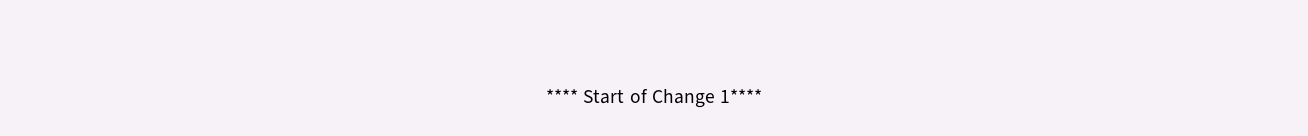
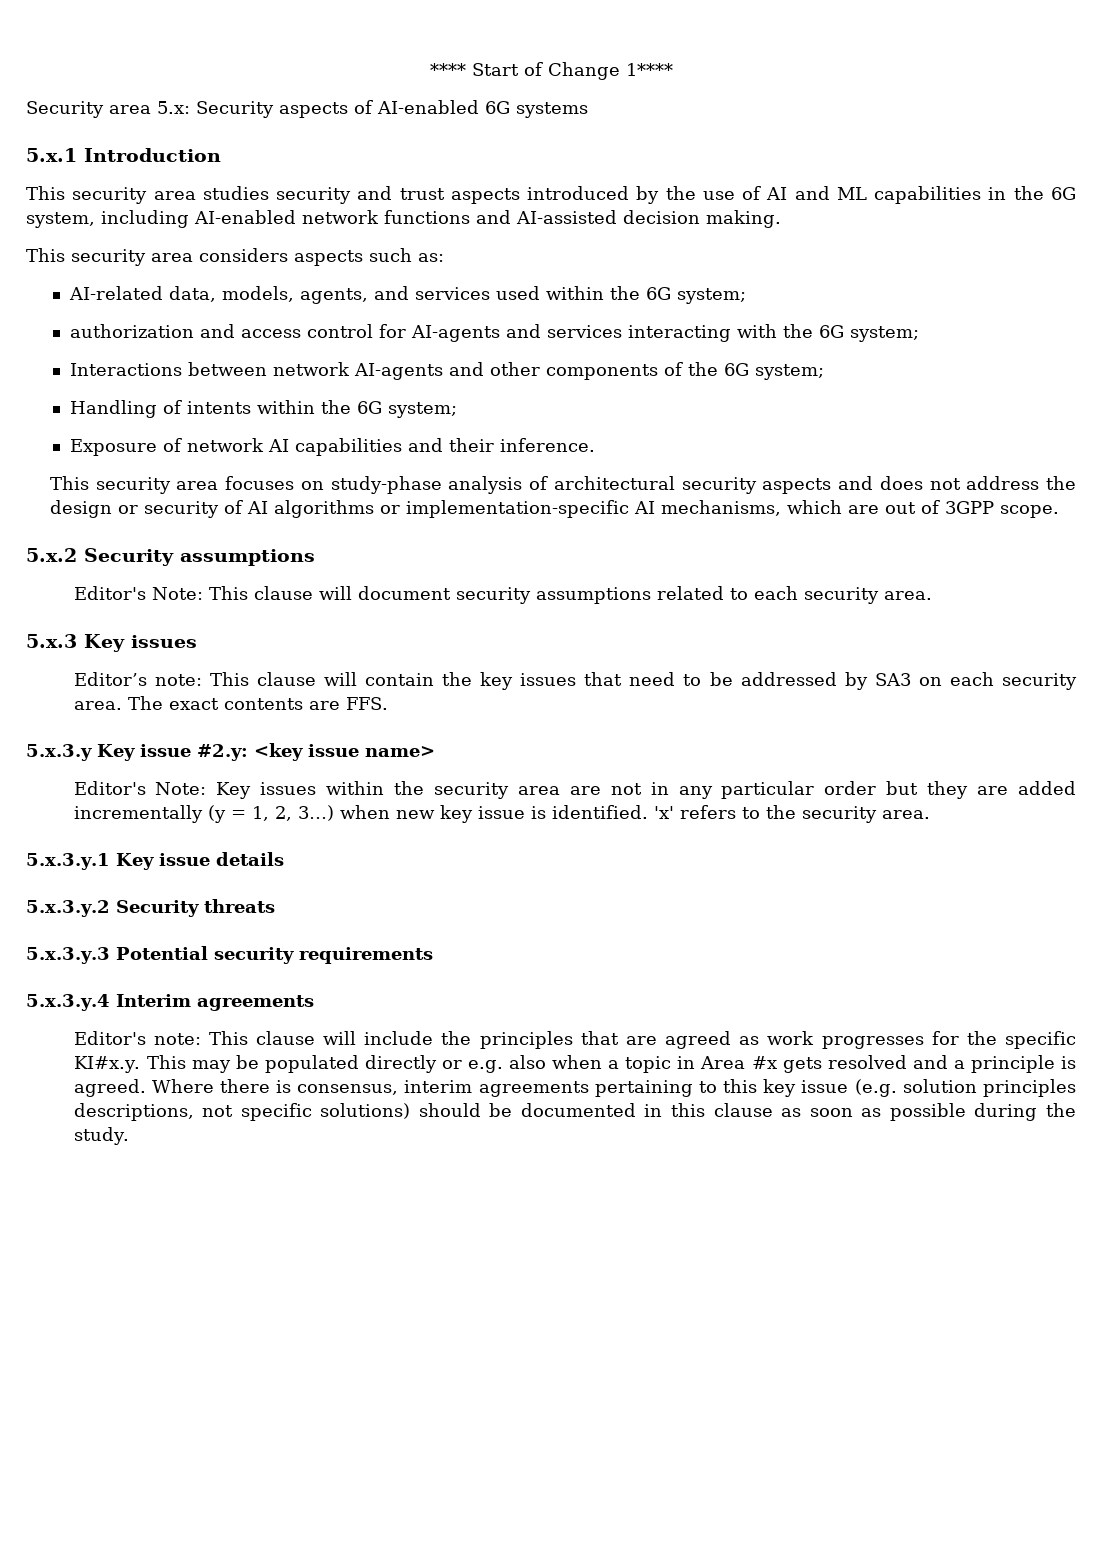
+ Security area 5.x: Security aspects of AI-enabled 6G systems
+ 5.x.1 Introduction
+ This security area studies security and trust aspects introduced by the use of AI and ML capabilities in the 6G system, including AI-enabled network functions and AI-assisted decision making.
+ This security area considers aspects such as:
+ AI-related data, models, agents, and services used within the 6G system;
+ authorization and access control for AI-agents and services interacting with the 6G system;
+ Interactions between network AI-agents and other components of the 6G system;
+ Handling of intents within the 6G system;
+ Exposure of network AI capabilities and their inference.
+ This security area focuses on study-phase analysis of architectural security aspects and does not address the design or security of AI algorithms or implementation-specific AI mechanisms, which are out of 3GPP scope.
+ 5.x.2 Security assumptions
+ Editor's Note: This clause will document security assumptions related to each security area.
+ 5.x.3 Key issues
+ Editor’s note: This clause will contain the key issues that need to be addressed by SA3 on each security area. The exact contents are FFS.
+ 5.x.3.y Key issue #2.y: <key issue name>
+ Editor's Note: Key issues within the security area are not in any particular order but they are added incrementally (y = 1, 2, 3…) when new key issue is identified. 'x' refers to the security area.
+ 5.x.3.y.1 Key issue details
+ 5.x.3.y.2 Security threats
+ 5.x.3.y.3 Potential security requirements
+ 5.x.3.y.4 Interim agreements
+ Editor's note: This clause will include the principles that are agreed as work progresses for the specific KI#x.y. This may be populated directly or e.g. also when a topic in Area #x gets resolved and a principle is agreed. Where there is consensus, interim agreements pertaining to this key issue (e.g. solution principles descriptions, not specific solutions) should be documented in this clause as soon as possible during the study.

